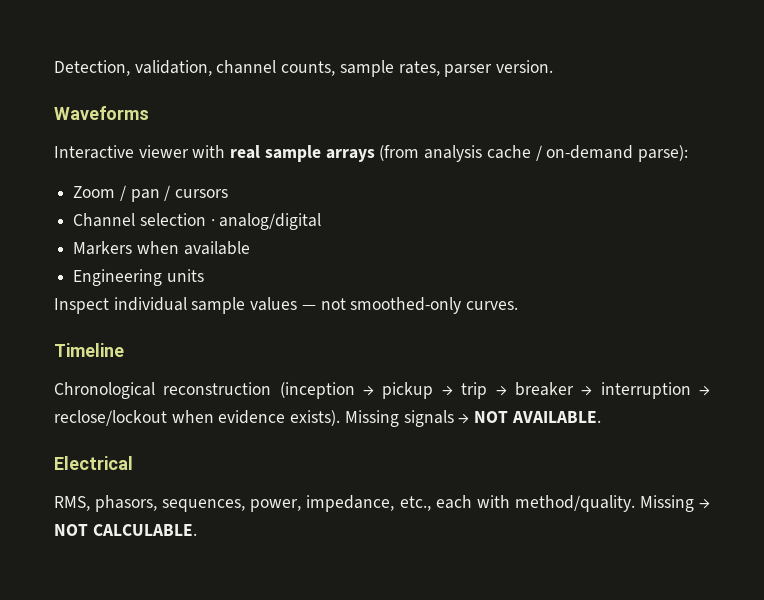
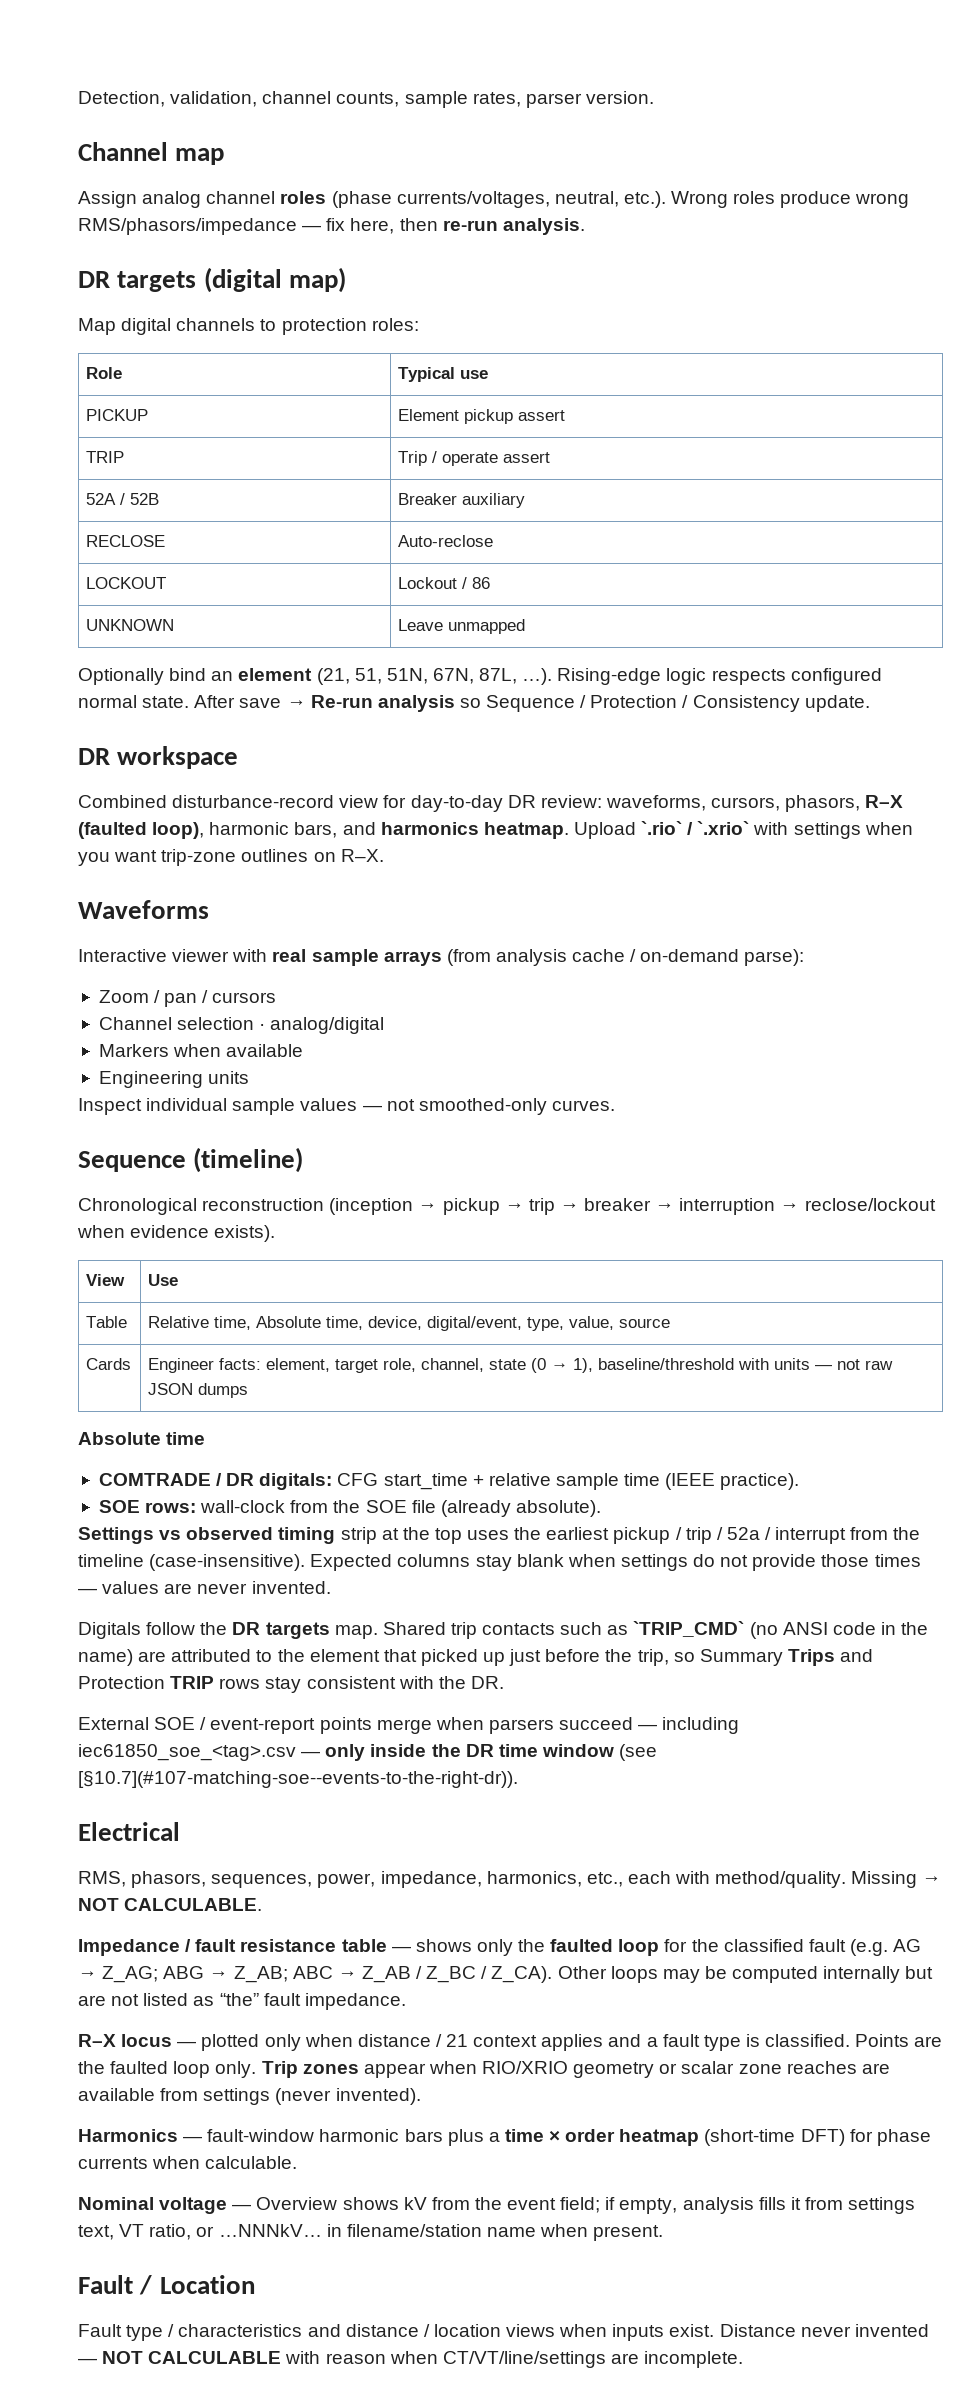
+ Channel map
+ Assign analog channel roles (phase currents/voltages, neutral, etc.). Wrong roles produce wrong RMS/phasors/impedance — fix here, then re-run analysis.
+ DR targets (digital map)
+ Map digital channels to protection roles:
+ Role | Typical use
+ PICKUP | Element pickup assert
+ TRIP | Trip / operate assert
+ 52A / 52B | Breaker auxiliary
+ RECLOSE | Auto-reclose
+ LOCKOUT | Lockout / 86
+ UNKNOWN | Leave unmapped
+ Optionally bind an element (21, 51, 51N, 67N, 87L, …). Rising-edge logic respects configured normal state. After save → Re-run analysis so Sequence / Protection / Consistency update.
+ DR workspace
+ Combined disturbance-record view for day-to-day DR review: waveforms, cursors, phasors, R–X (faulted loop), harmonic bars, and harmonics heatmap. Upload `.rio` / `.xrio` with settings when you want trip-zone outlines on R–X.
- Timeline
+ Sequence (timeline)
- Chronological reconstruction (inception → pickup → trip → breaker → interruption → reclose/lockout when evidence exists). Missing signals → NOT AVAILABLE.
+ Chronological reconstruction (inception → pickup → trip → breaker → interruption → reclose/lockout when evidence exists).
+ View | Use
+ Table | Relative time, Absolute time, device, digital/event, type, value, source
+ Cards | Engineer facts: element, target role, channel, state (0 → 1), baseline/threshold with units — not raw JSON dumps
+ Absolute time
+ COMTRADE / DR digitals: CFG start_time + relative sample time (IEEE practice).
+ SOE rows: wall-clock from the SOE file (already absolute).
+ Settings vs observed timing strip at the top uses the earliest pickup / trip / 52a / interrupt from the timeline (case-insensitive). Expected columns stay blank when settings do not provide those times — values are never invented.
+ Digitals follow the DR targets map. Shared trip contacts such as `TRIP_CMD` (no ANSI code in the name) are attributed to the element that picked up just before the trip, so Summary Trips and Protection TRIP rows stay consistent with the DR.
+ External SOE / event-report points merge when parsers succeed — including iec61850_soe_<tag>.csv — only inside the DR time window (see [§10.7](#107-matching-soe--events-to-the-right-dr)).
- RMS, phasors, sequences, power, impedance, etc., each with method/quality.
+ RMS, phasors, sequences, power, impedance, harmonics, etc., each with method/quality.
+ Impedance / fault resistance table — shows only the faulted loop for the classified fault (e.g. AG → Z_AG; ABG → Z_AB; ABC → Z_AB / Z_BC / Z_CA). Other loops may be computed internally but are not listed as “the” fault impedance.
+ R–X locus — plotted only when distance / 21 context applies and a fault type is classified. Points are the faulted loop only. Trip zones appear when RIO/XRIO geometry or scalar zone reaches are available from settings (never invented).
+ Harmonics — fault-window harmonic bars plus a time × order heatmap (short-time DFT) for phase currents when calculable.
+ Nominal voltage — Overview shows kV from the event field; if empty, analysis fills it from settings text, VT ratio, or …NNNkV… in filename/station name when present.
+ Fault / Location
+ Fault type / characteristics and distance / location views when inputs exist. Distance never invented — NOT CALCULABLE with reason when CT/VT/line/settings are incomplete.

